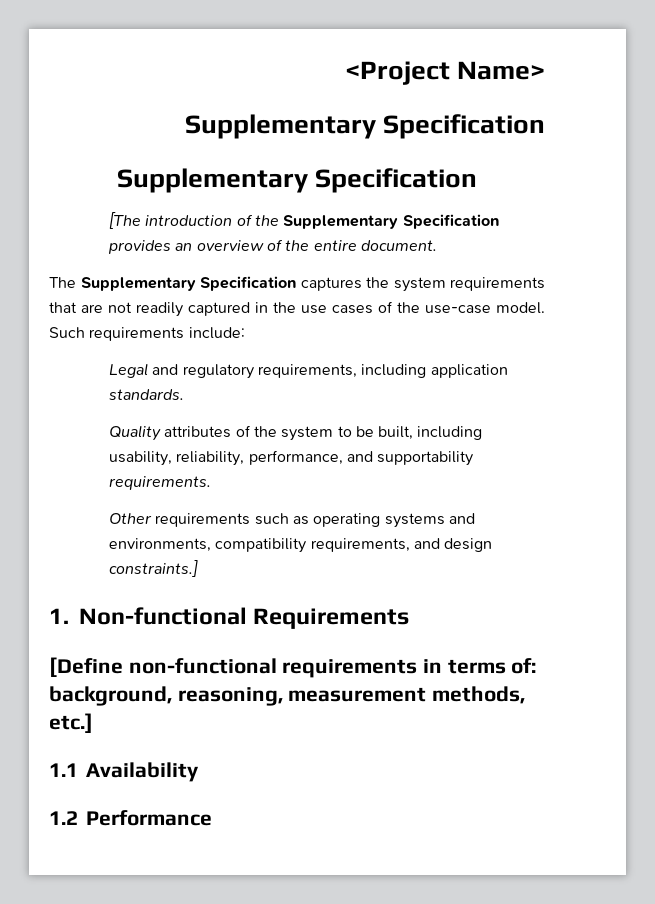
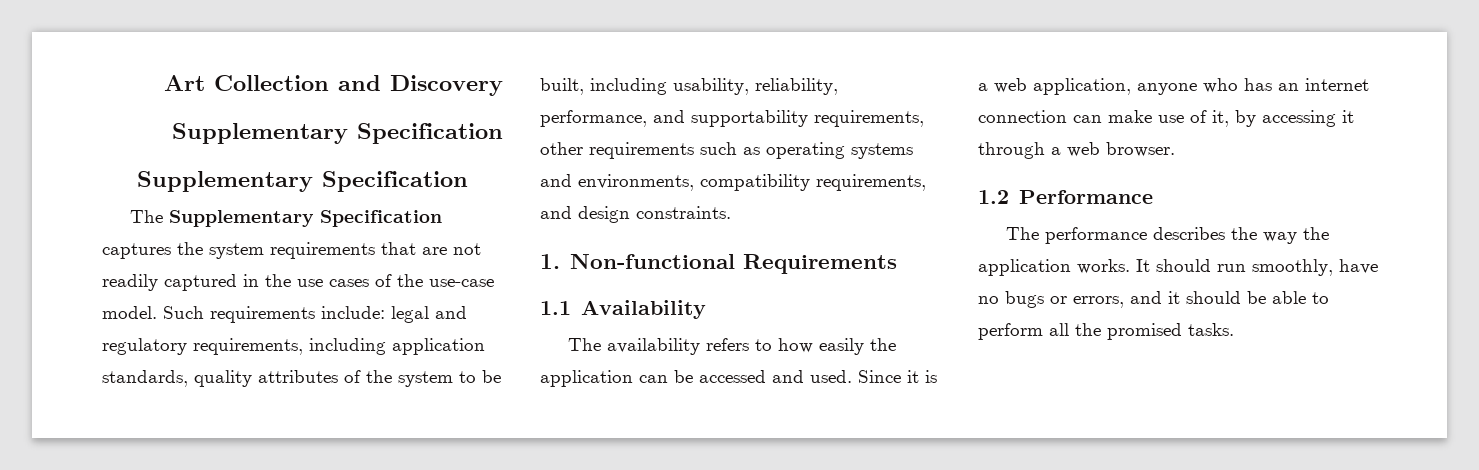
- <Project Name>
+ Art Collection and Discovery
- [The introduction of the Supplementary Specification provides an overview of the entire document.
- Such requirements include:
- Legal and regulatory requirements, including application standards.
- Quality attributes of the system to be built, including usability, reliability, performance, and supportability requirements.
- Other requirements such as operating systems and environments, compatibility requirements, and design constraints.]
+ Such requirements include: legal and regulatory requirements, including application standards, quality attributes of the system to be built, including usability, reliability, performance, and supportability requirements, other requirements such as operating systems and environments, compatibility requirements, and design constraints.
- [Define non-functional requirements in terms of: background, reasoning, measurement methods, etc.]
  1.1 Availability
+ The availability refers to how easily the application can be accessed and used. Since it is a web application, anyone who has an internet connection can make use of it, by accessing it through a web browser.
  1.2 Performance
+ The performance describes the way the application works. It should run smoothly, have no bugs or errors, and it should be able to perform all the promised tasks.

